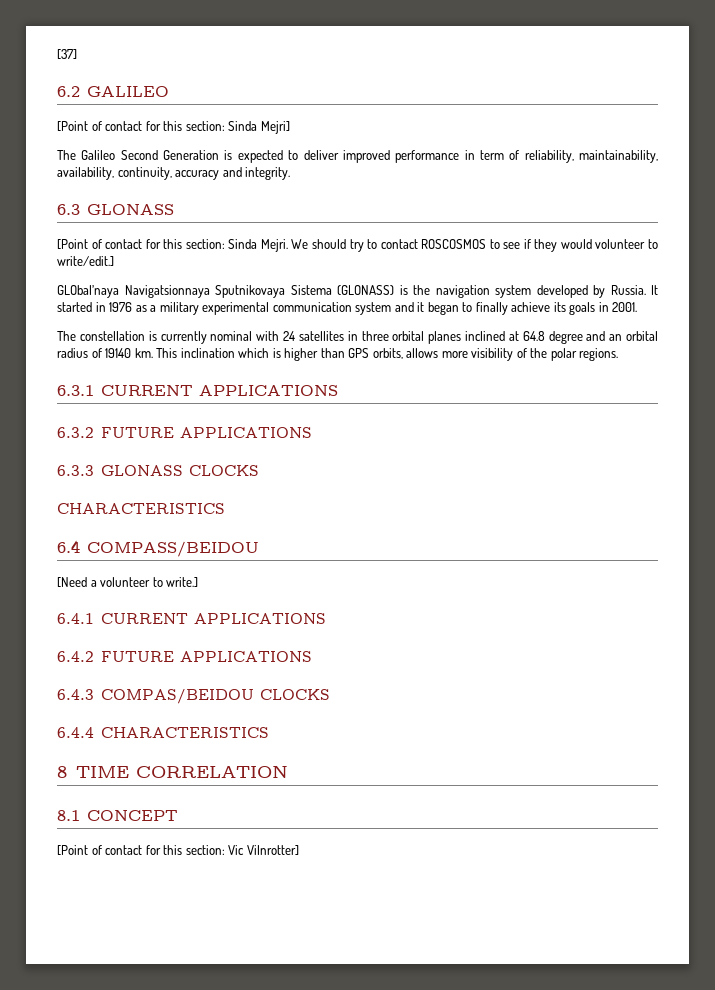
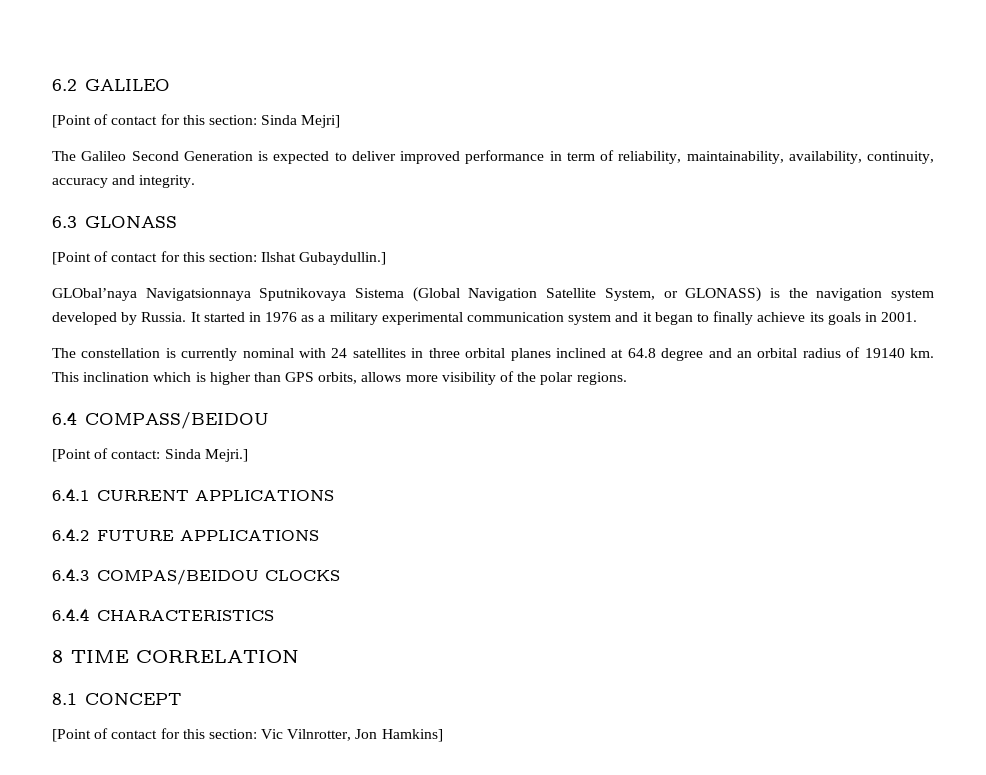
- [37]
- [Point of contact for this section: Sinda Mejri. We should try to contact ROSCOSMOS to see if they would volunteer to write/edit.]
- GLObal’naya Navigatsionnaya Sputnikovaya Sistema (GLONASS) is the navigation system developed by Russia.
+ [Point of contact for this section: Ilshat Gubaydullin.]
+ GLObal’naya Navigatsionnaya Sputnikovaya Sistema (Global Navigation Satellite System, or GLONASS) is the navigation system developed by Russia.
- 6.3.1 CURRENT APPLICATIONS
- 6.3.2 FUTURE APPLICATIONS
- 6.3.3 GLONASS CLOCKS
- CHARACTERISTICS
  6.4 COMPASS/BEIDOU
- [Need a volunteer to write.]
+ [Point of contact: Sinda Mejri.]
- [Point of contact for this section: Vic Vilnrotter]
+ [Point of contact for this section: Vic Vilnrotter, Jon Hamkins]

